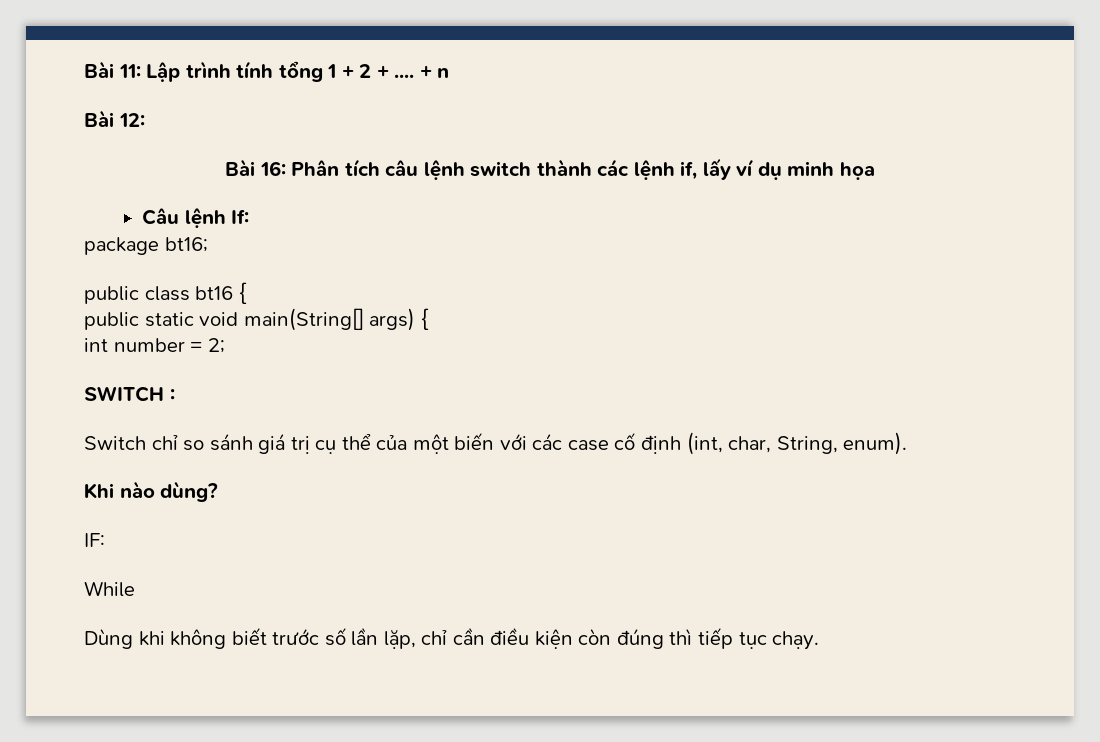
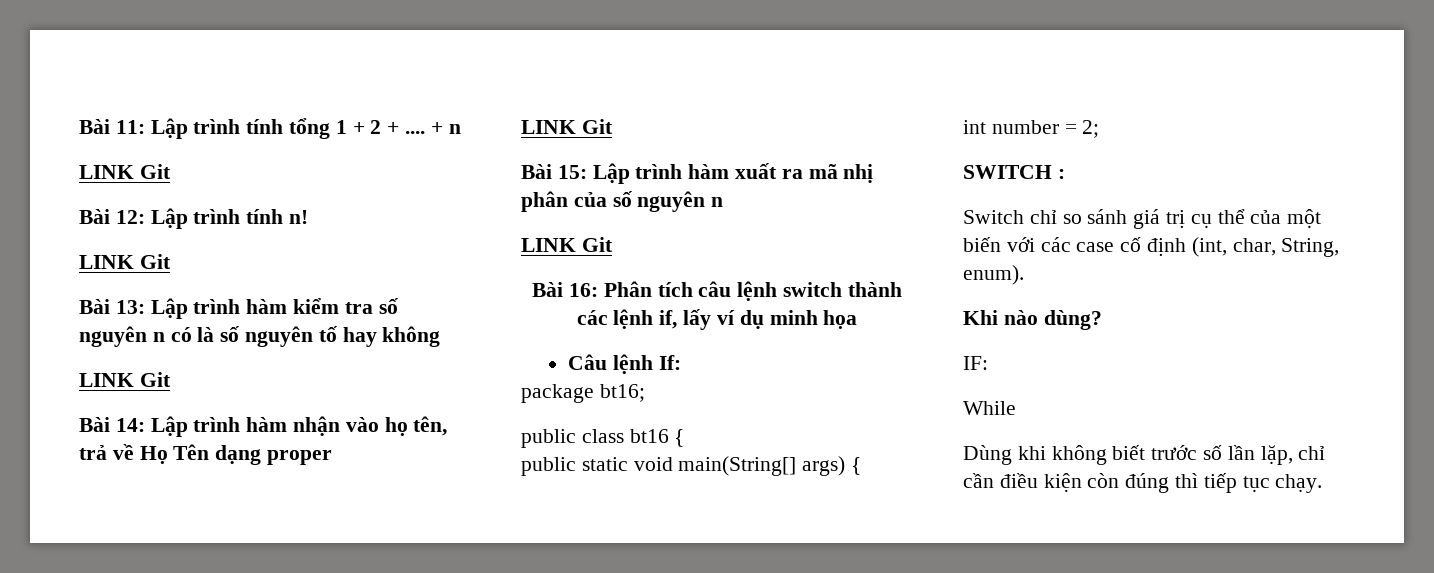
  + n
+ LINK Git
- Bài 12:
+ Bài 12: Lập trình tính n!
+ LINK Git
+ Bài 13: Lập trình hàm kiểm tra số nguyên n có là số nguyên tố hay không
+ LINK Git
+ Bài 14: Lập trình hàm nhận vào họ tên, trả về Họ Tên dạng proper
+ LINK Git
+ Bài 15: Lập trình hàm xuất ra mã nhị phân của số nguyên n
+ LINK Git

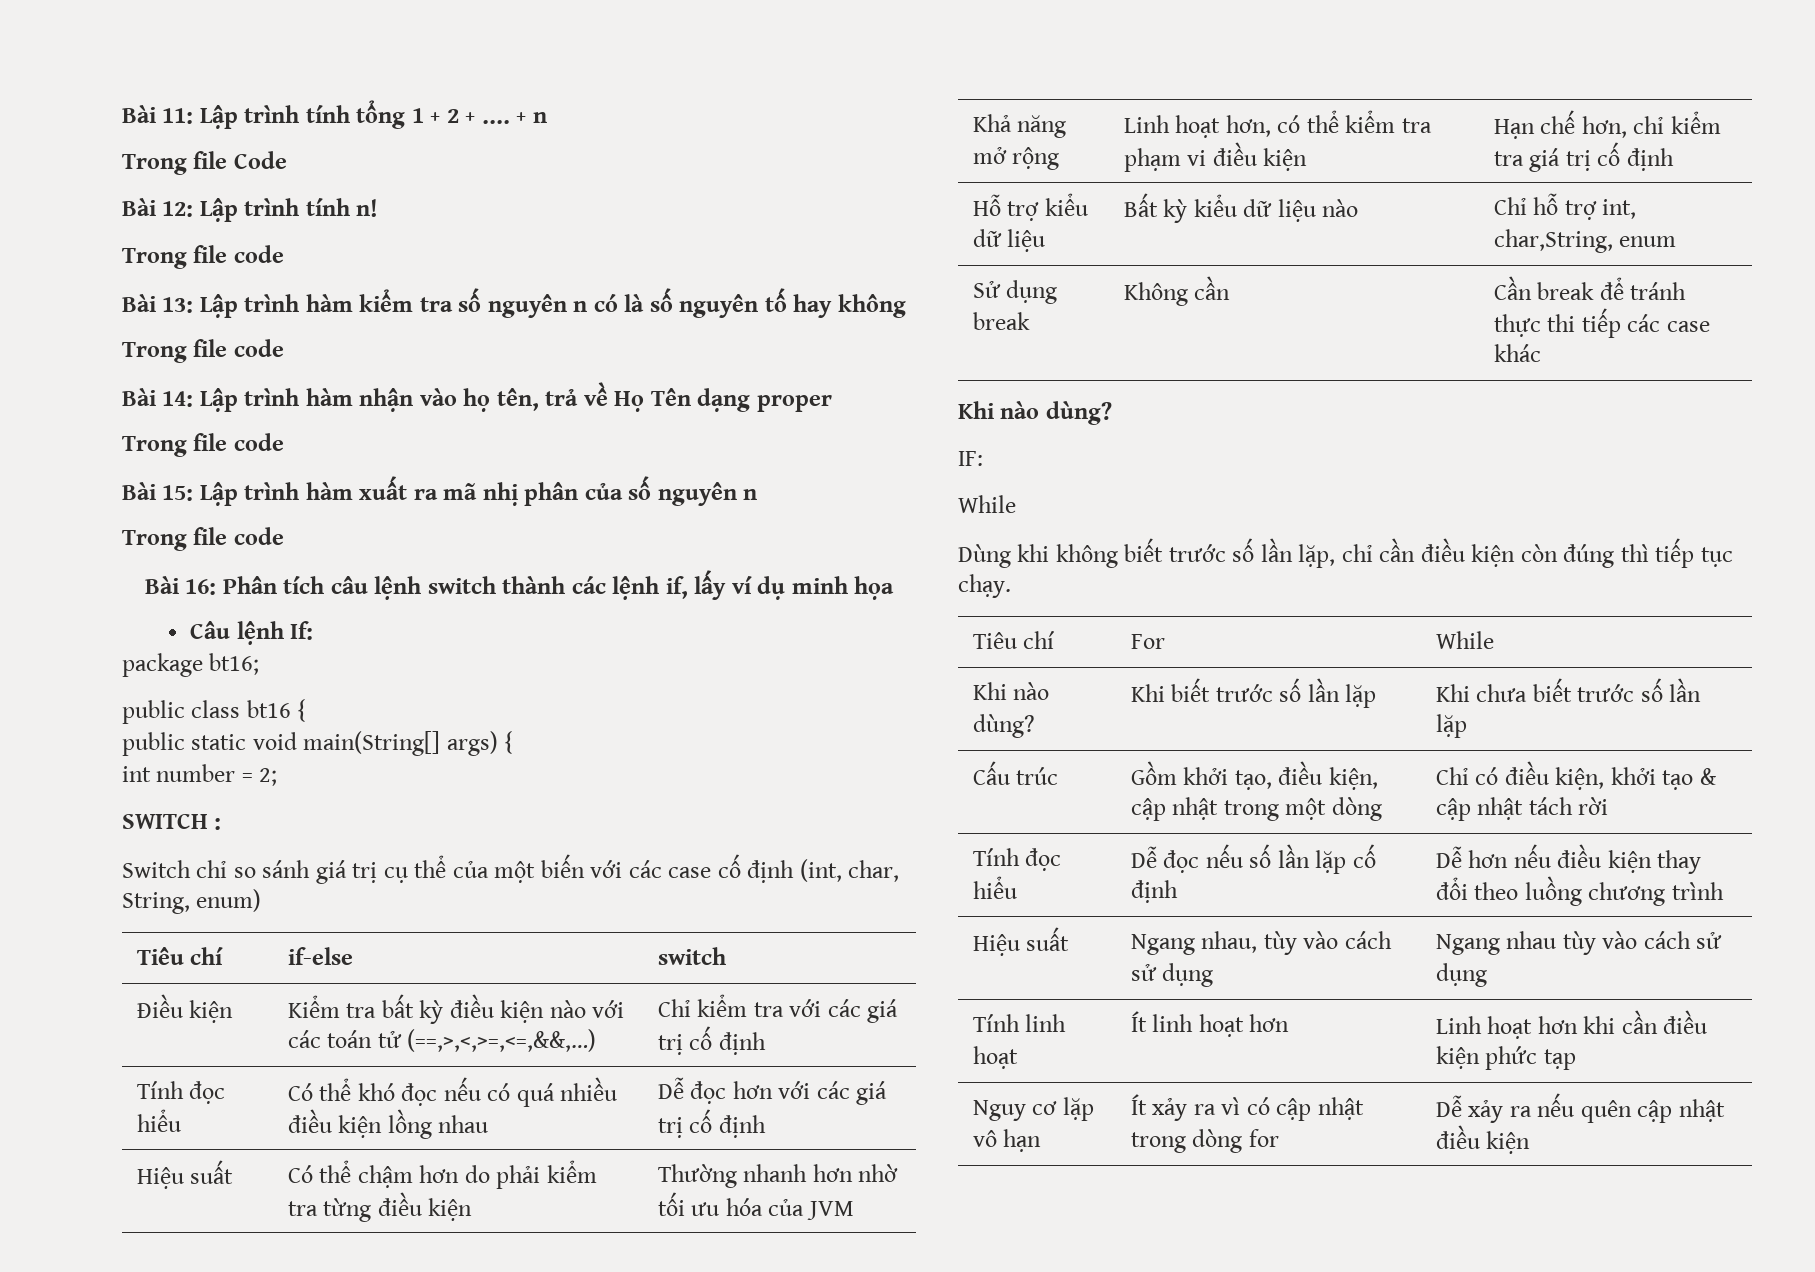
  + n
- LINK Git
+ Trong file Code
  Bài 12: Lập trình tính n!
- LINK Git
+ Trong file code
  Bài 13: Lập trình hàm kiểm tra số nguyên n có là số nguyên tố hay không
- LINK Git
+ Trong file code
  Bài 14: Lập trình hàm nhận vào họ tên, trả về Họ Tên dạng proper
- LINK Git
+ Trong file code
  Bài 15: Lập trình hàm xuất ra mã nhị phân của số nguyên n
- LINK Git
+ Trong file code
- Switch chỉ so sánh giá trị cụ thể của một biến với các case cố định (int, char, String, enum).
+ Switch chỉ so sánh giá trị cụ thể của một biến với các case cố định (int, char, String, enum)
+ Tiêu chí | if-else | switch
+ Điều kiện | Kiểm tra bất kỳ điều kiện nào với các toán tử (==,>,<,>=,<=,&&,…) | Chỉ kiểm tra với các giá trị cố định
+ Tính đọc hiểu | Có thể khó đọc nếu có quá nhiều điều kiện lồng nhau | Dễ đọc hơn với các giá trị cố định
+ Hiệu suất | Có thể chậm hơn do phải kiểm tra từng điều kiện | Thường nhanh hơn nhờ tối ưu hóa của JVM
+ Khả năng mở rộng | Linh hoạt hơn, có thể kiểm tra phạm vi điều kiện | Hạn chế hơn, chỉ kiểm tra giá trị cố định
+ Hỗ trợ kiểu dữ liệu | Bất kỳ kiểu dữ liệu nào | Chỉ hỗ trợ int, char,String, enum
+ Sử dụng break | Không cần | Cần break để tránh thực thi tiếp các case khác
+ Tiêu chí | For | While
+ Khi nào dùng? | Khi biết trước số lần lặp | Khi chưa biết trước số lần lặp
+ Cấu trúc | Gồm khởi tạo, điều kiện, cập nhật trong một dòng | Chỉ có điều kiện, khởi tạo & cập nhật tách rời
+ Tính đọc hiểu | Dễ đọc nếu số lần lặp cố định | Dễ hơn nếu điều kiện thay đổi theo luồng chương trình
+ Hiệu suất | Ngang nhau, tùy vào cách sử dụng | Ngang nhau tùy vào cách sử dụng
+ Tính linh hoạt | Ít linh hoạt hơn | Linh hoạt hơn khi cần điều kiện phức tạp
+ Nguy cơ lặp vô hạn | Ít xảy ra vì có cập nhật trong dòng for | Dễ xảy ra nếu quên cập nhật điều kiện

